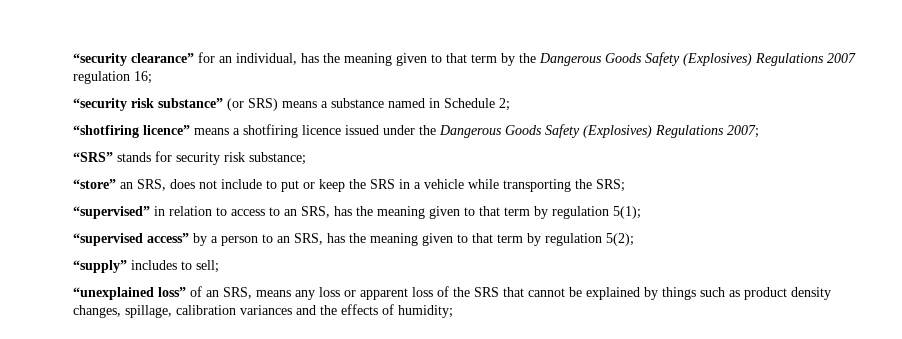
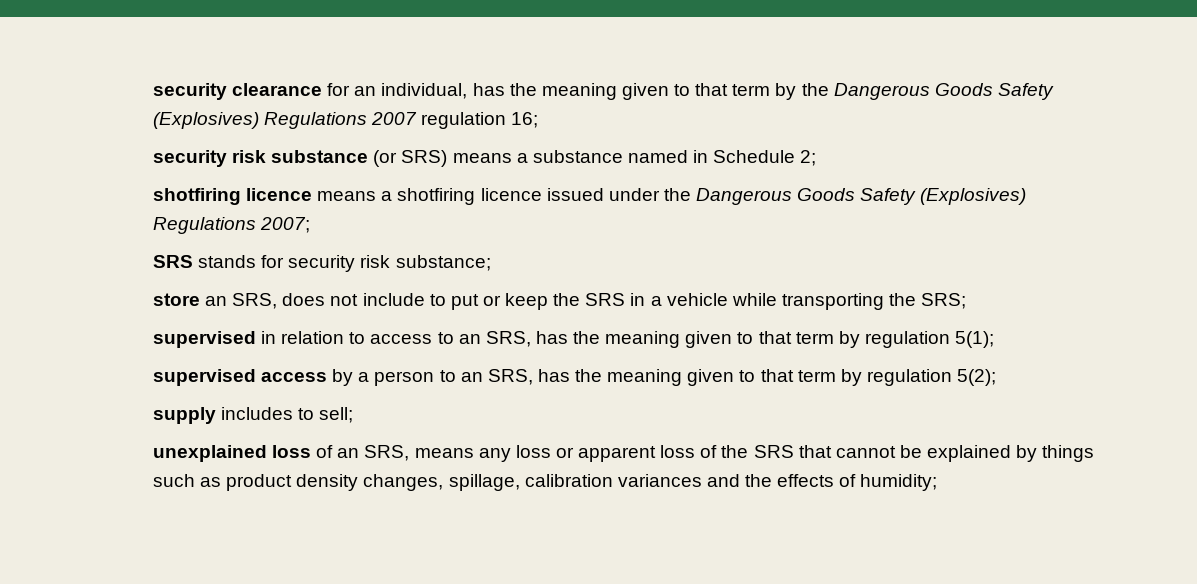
- “security clearance” for an individual, has the meaning given to that term by the Dangerous Goods Safety (Explosives) Regulations 2007 regulation 16;
+ security clearance for an individual, has the meaning given to that term by the Dangerous Goods Safety (Explosives) Regulations 2007 regulation 16;
- “security risk substance” (or SRS) means a substance named in Schedule 2;
+ security risk substance (or SRS) means a substance named in Schedule 2;
- “shotfiring licence” means a shotfiring licence issued under the Dangerous Goods Safety (Explosives) Regulations 2007;
+ shotfiring licence means a shotfiring licence issued under the Dangerous Goods Safety (Explosives) Regulations 2007;
- “SRS” stands for security risk substance;
+ SRS stands for security risk substance;
- “store” an SRS, does not include to put or keep the SRS in a vehicle while transporting the SRS;
+ store an SRS, does not include to put or keep the SRS in a vehicle while transporting the SRS;
- “supervised” in relation to access to an SRS, has the meaning given to that term by regulation 5(1);
+ supervised in relation to access to an SRS, has the meaning given to that term by regulation 5(1);
- “supervised access” by a person to an SRS, has the meaning given to that term by regulation 5(2);
+ supervised access by a person to an SRS, has the meaning given to that term by regulation 5(2);
- “supply” includes to sell;
+ supply includes to sell;
- “unexplained loss” of an SRS, means any loss or apparent loss of the SRS that cannot be explained by things such as product density changes, spillage, calibration variances and the effects of humidity;
+ unexplained loss of an SRS, means any loss or apparent loss of the SRS that cannot be explained by things such as product density changes, spillage, calibration variances and the effects of humidity;

